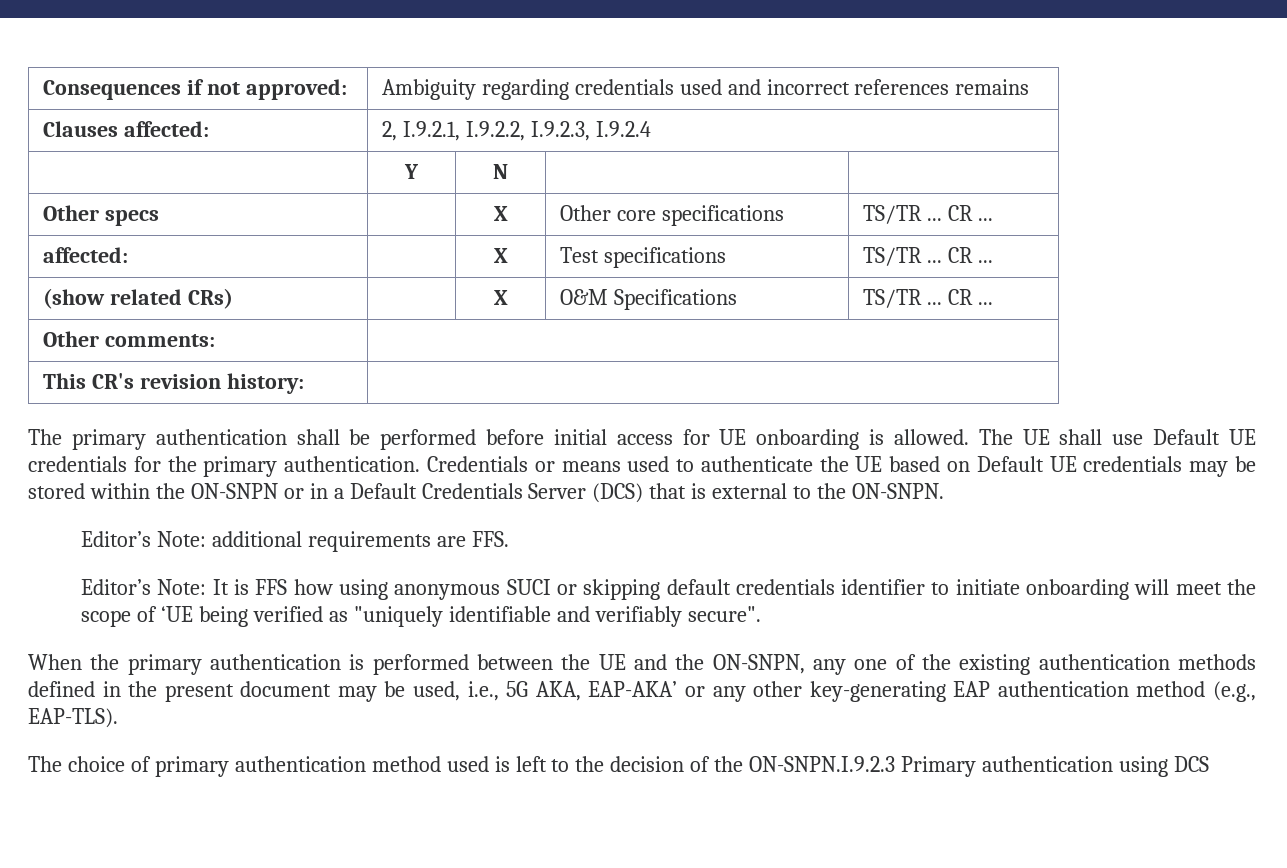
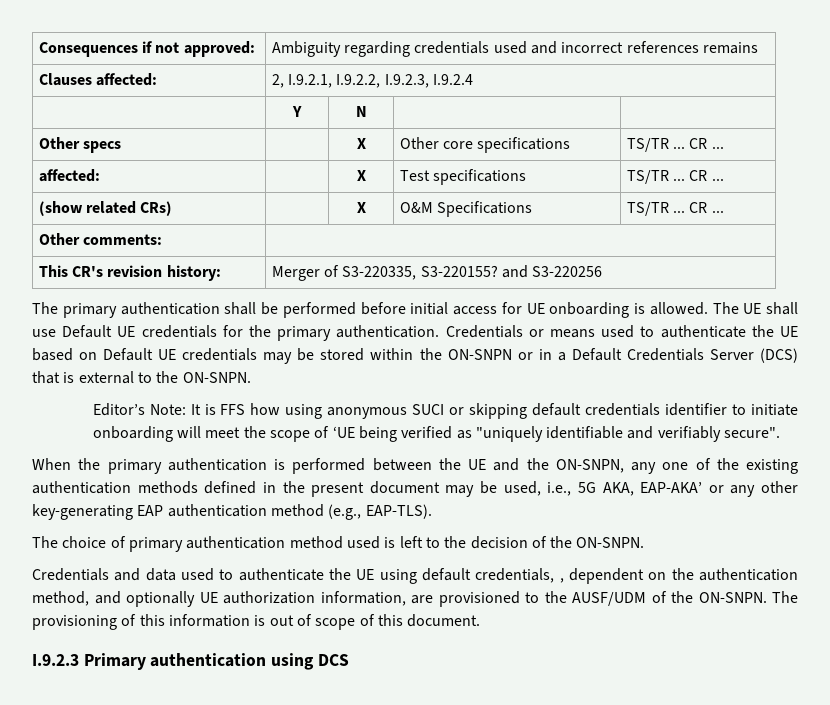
- This CR's revision history: |
+ This CR's revision history: | Merger of S3-220335, S3-220155? and S3-220256
- Editor’s Note: additional requirements are FFS.
- The choice of primary authentication method used is left to the decision of the ON-SNPN.I.9.2.3 Primary authentication using DCS
+ The choice of primary authentication method used is left to the decision of the ON-SNPN.
+ Credentials and data used to authenticate the UE using default credentials, , dependent on the authentication method, and optionally UE authorization information, are provisioned to the AUSF/UDM of the ON-SNPN. The provisioning of this information is out of scope of this document.
+ I.9.2.3 Primary authentication using DCS

